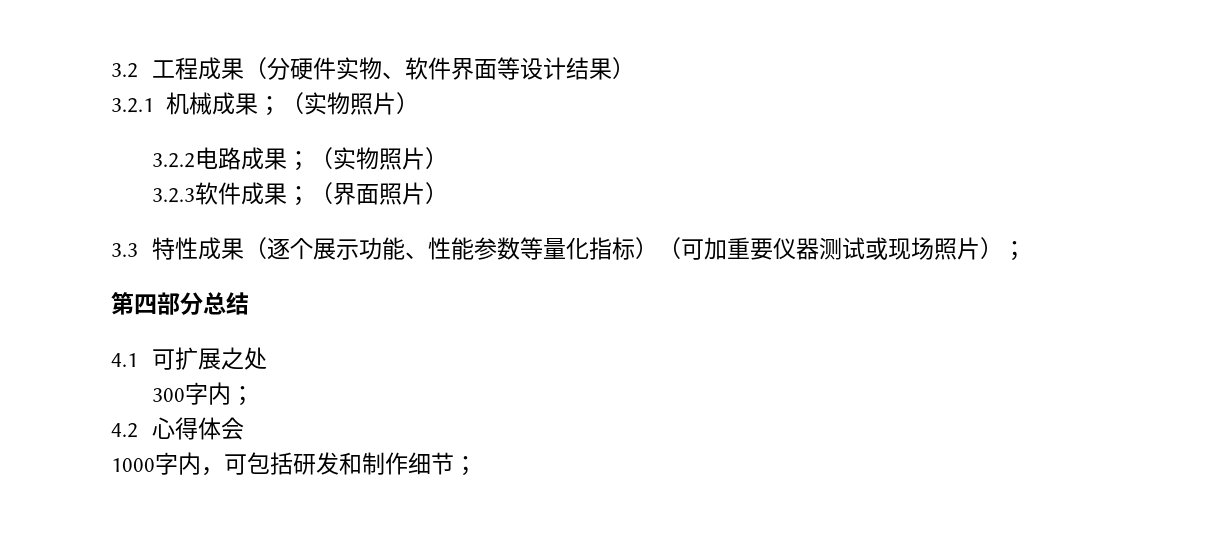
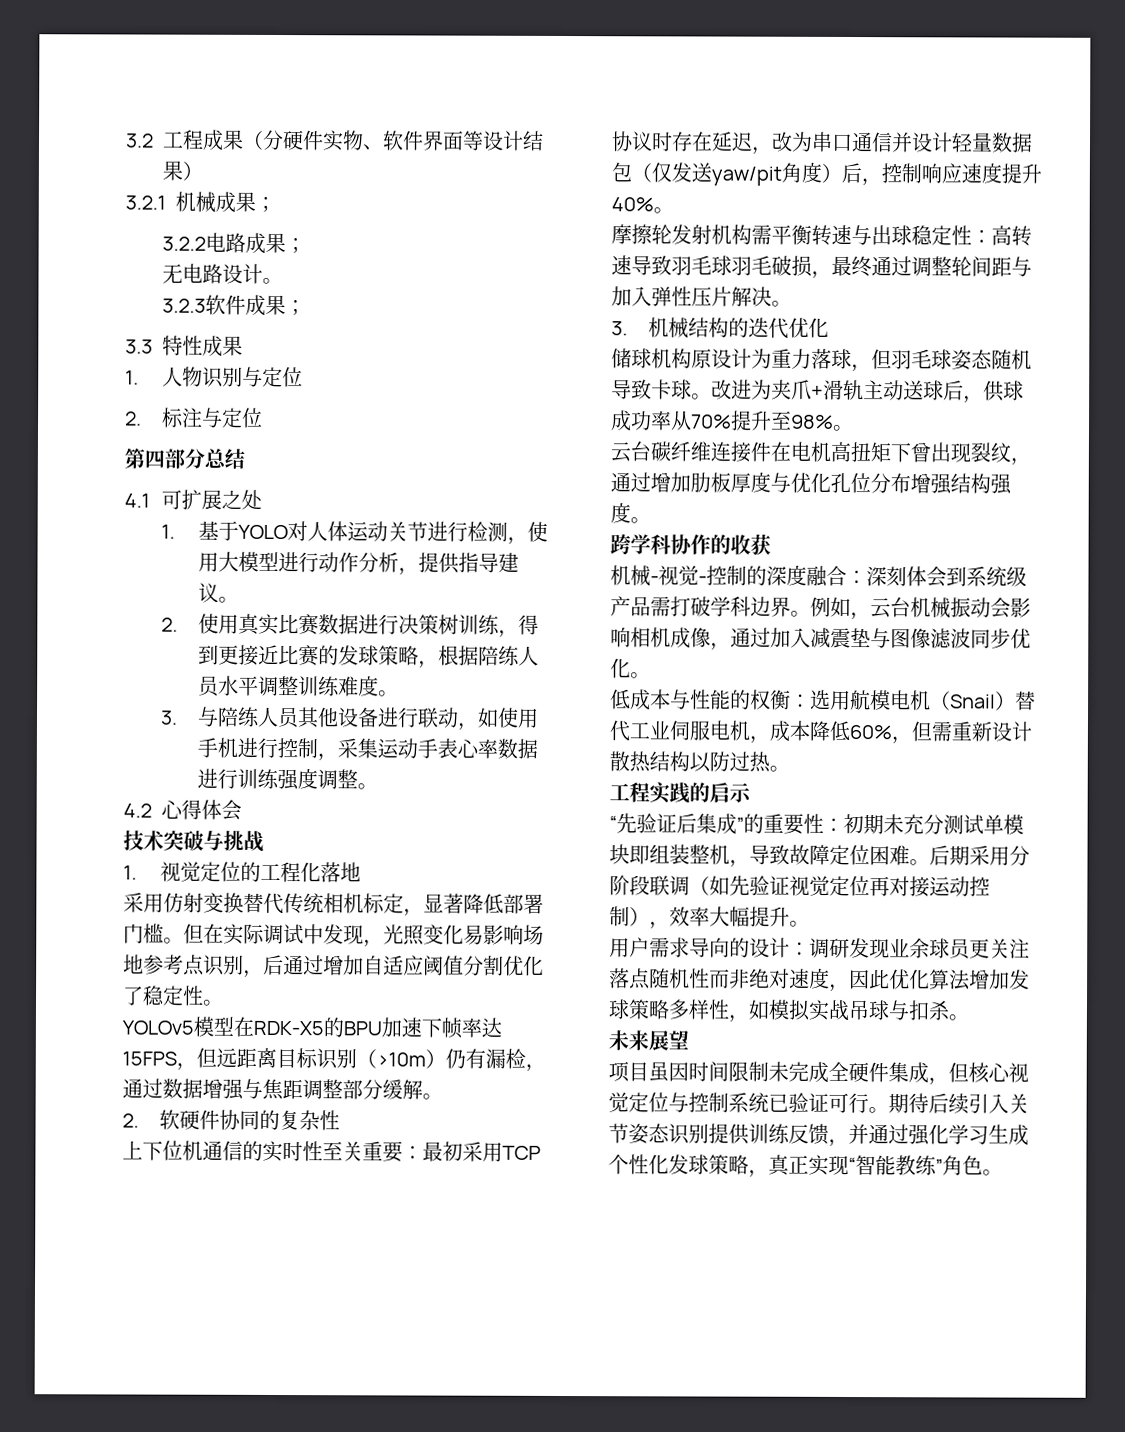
- 3.2.1机械成果；（实物照片）
+ 3.2.1机械成果；
- 3.2.2电路成果；（实物照片）
+ 3.2.2电路成果；
+ 无电路设计。
- 3.2.3软件成果；（界面照片）
+ 3.2.3软件成果；
- 3.3特性成果（逐个展示功能、性能参数等量化指标）（可加重要仪器测试或现场照片）；
+ 3.3特性成果
+ 1.人物识别与定位
+ 2.标注与定位
- 300字内；
+ 1.基于YOLO对人体运动关节进行检测，使用大模型进行动作分析，提供指导建议。
+ 2.使用真实比赛数据进行决策树训练，得到更接近比赛的发球策略，根据陪练人员水平调整训练难度。
+ 3.与陪练人员其他设备进行联动，如使用手机进行控制，采集运动手表心率数据进行训练强度调整。
  4.2心得体会
- 1000字内，可包括研发和制作细节；
+ 技术突破与挑战
+ 1.视觉定位的工程化落地
+ 采用仿射变换替代传统相机标定，显著降低部署门槛。但在实际调试中发现，光照变化易影响场地参考点识别，后通过增加自适应阈值分割优化了稳定性。
+ YOLOv5模型在RDK-X5的BPU加速下帧率达15FPS，但远距离目标识别（>10m）仍有漏检，通过数据增强与焦距调整部分缓解。
+ 2.软硬件协同的复杂性
+ 上下位机通信的实时性至关重要：最初采用TCP协议时存在延迟，改为串口通信并设计轻量数据包（仅发送yaw/pit角度）后，控制响应速度提升40%。
+ 摩擦轮发射机构需平衡转速与出球稳定性：高转速导致羽毛球羽毛破损，最终通过调整轮间距与加入弹性压片解决。
+ 3.机械结构的迭代优化
+ 储球机构原设计为重力落球，但羽毛球姿态随机导致卡球。改进为夹爪+滑轨主动送球后，供球成功率从70%提升至98%。
+ 云台碳纤维连接件在电机高扭矩下曾出现裂纹，通过增加肋板厚度与优化孔位分布增强结构强度。
+ 跨学科协作的收获
+ 机械-视觉-控制的深度融合：深刻体会到系统级产品需打破学科边界。例如，云台机械振动会影响相机成像，通过加入减震垫与图像滤波同步优化。
+ 低成本与性能的权衡：选用航模电机（Snail）替代工业伺服电机，成本降低60%，但需重新设计散热结构以防过热。
+ 工程实践的启示
+ “先验证后集成”的重要性：初期未充分测试单模块即组装整机，导致故障定位困难。后期采用分阶段联调（如先验证视觉定位再对接运动控制），效率大幅提升。
+ 用户需求导向的设计：调研发现业余球员更关注落点随机性而非绝对速度，因此优化算法增加发球策略多样性，如模拟实战吊球与扣杀。
+ 未来展望
+ 项目虽因时间限制未完成全硬件集成，但核心视觉定位与控制系统已验证可行。期待后续引入关节姿态识别提供训练反馈，并通过强化学习生成个性化发球策略，真正实现“智能教练”角色。

